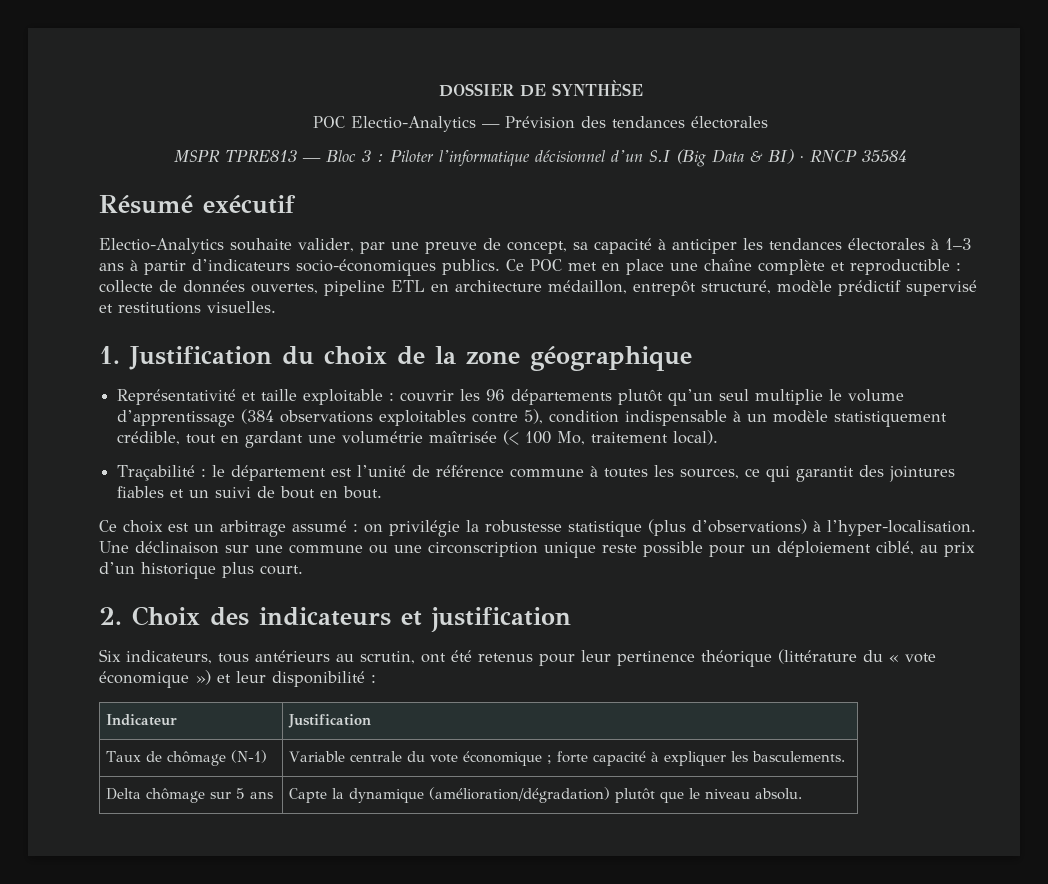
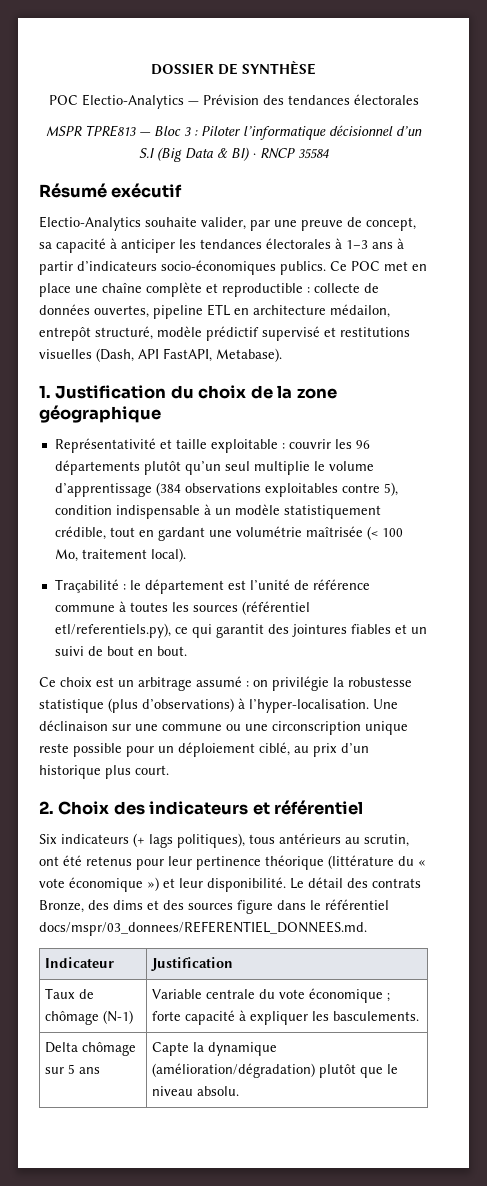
- Ce POC met en place une chaîne complète et reproductible : collecte de données ouvertes, pipeline ETL en architecture médaillon, entrepôt structuré, modèle prédictif supervisé et restitutions visuelles.
+ Ce POC met en place une chaîne complète et reproductible : collecte de données ouvertes, pipeline ETL en architecture médailon, entrepôt structuré, modèle prédictif supervisé et restitutions visuelles (Dash, API FastAPI, Metabase).
- Traçabilité : le département est l’unité de référence commune à toutes les sources, ce qui garantit des jointures fiables et un suivi de bout en bout.
+ Traçabilité : le département est l’unité de référence commune à toutes les sources (référentiel etl/referentiels.py), ce qui garantit des jointures fiables et un suivi de bout en bout.
- 2. Choix des indicateurs et justification
+ 2. Choix des indicateurs et référentiel
- Six indicateurs, tous antérieurs au scrutin, ont été retenus pour leur pertinence théorique (littérature du « vote économique ») et leur disponibilité :
+ Six indicateurs (+ lags politiques), tous antérieurs au scrutin, ont été retenus pour leur pertinence théorique (littérature du « vote économique ») et leur disponibilité. Le détail des contrats Bronze, des dims et des sources figure dans le référentiel docs/mspr/03_donnees/REFERENTIEL_DONNEES.md.

